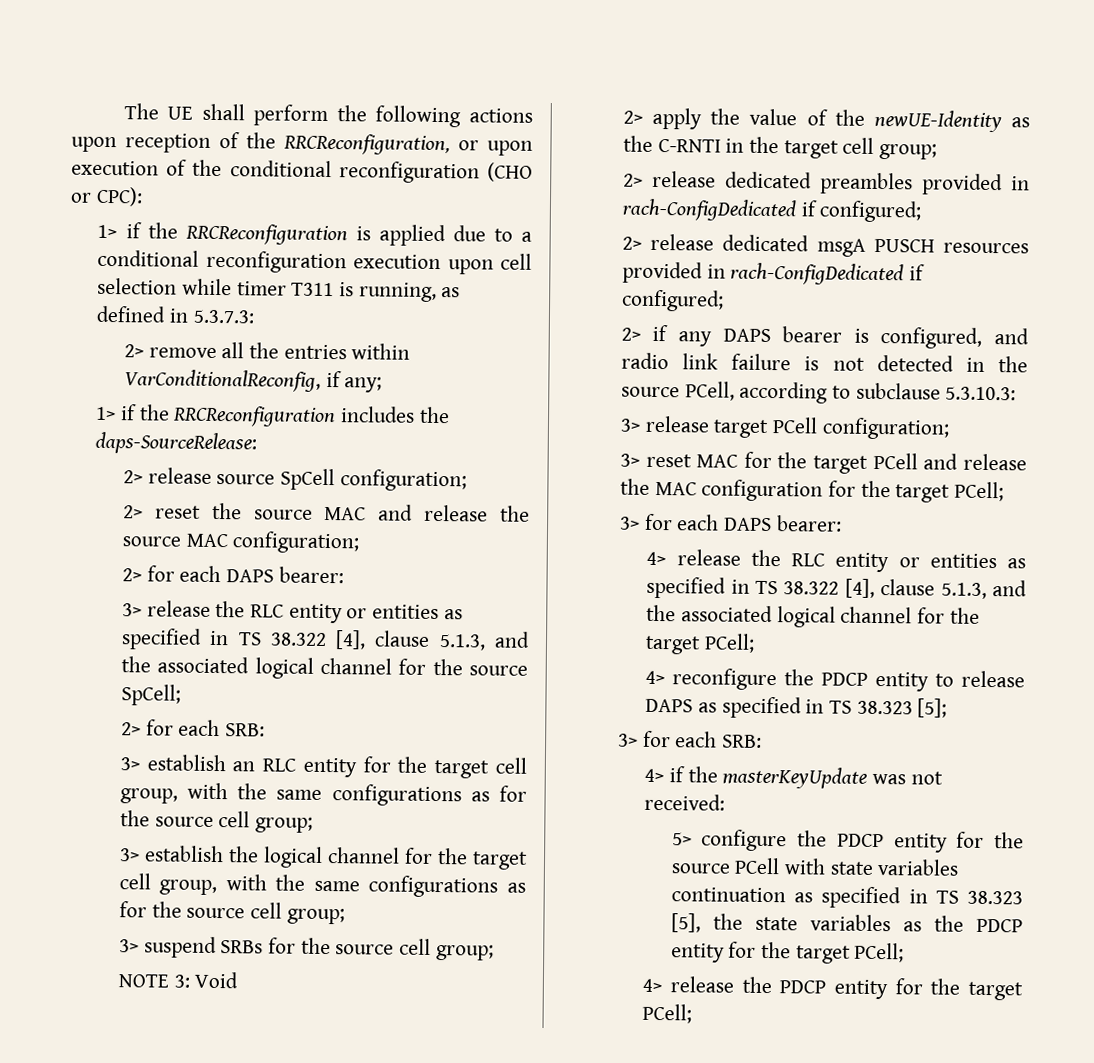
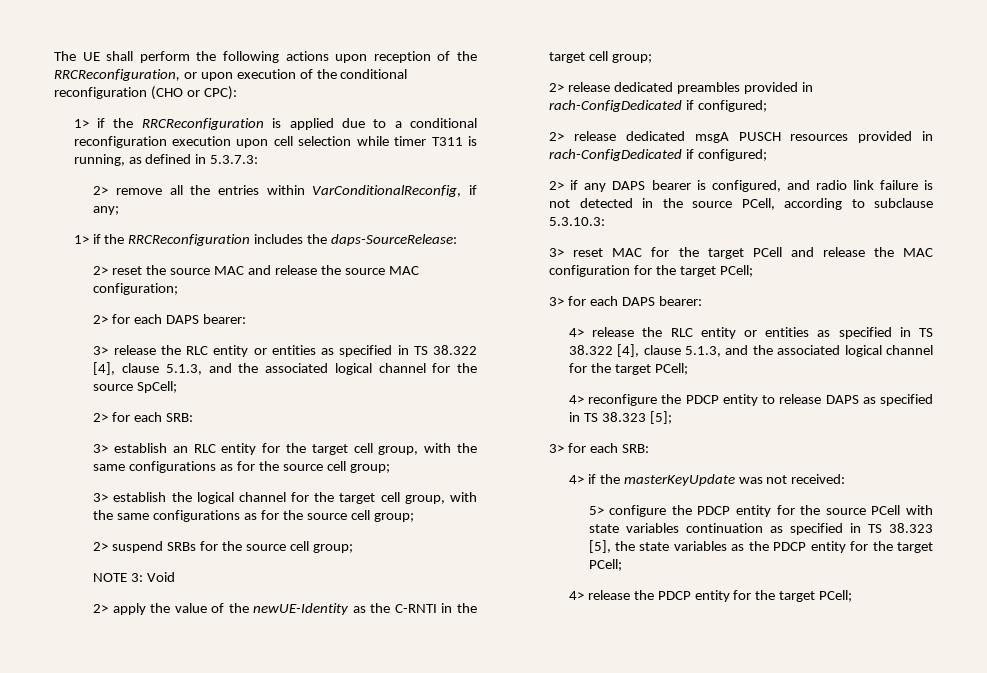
- 2> release source SpCell configuration;
- 3> suspend SRBs for the source cell group;
+ 2> suspend SRBs for the source cell group;
- 3> release target PCell configuration;

